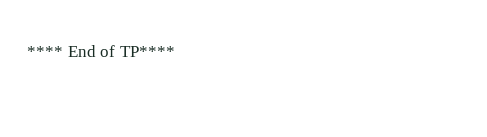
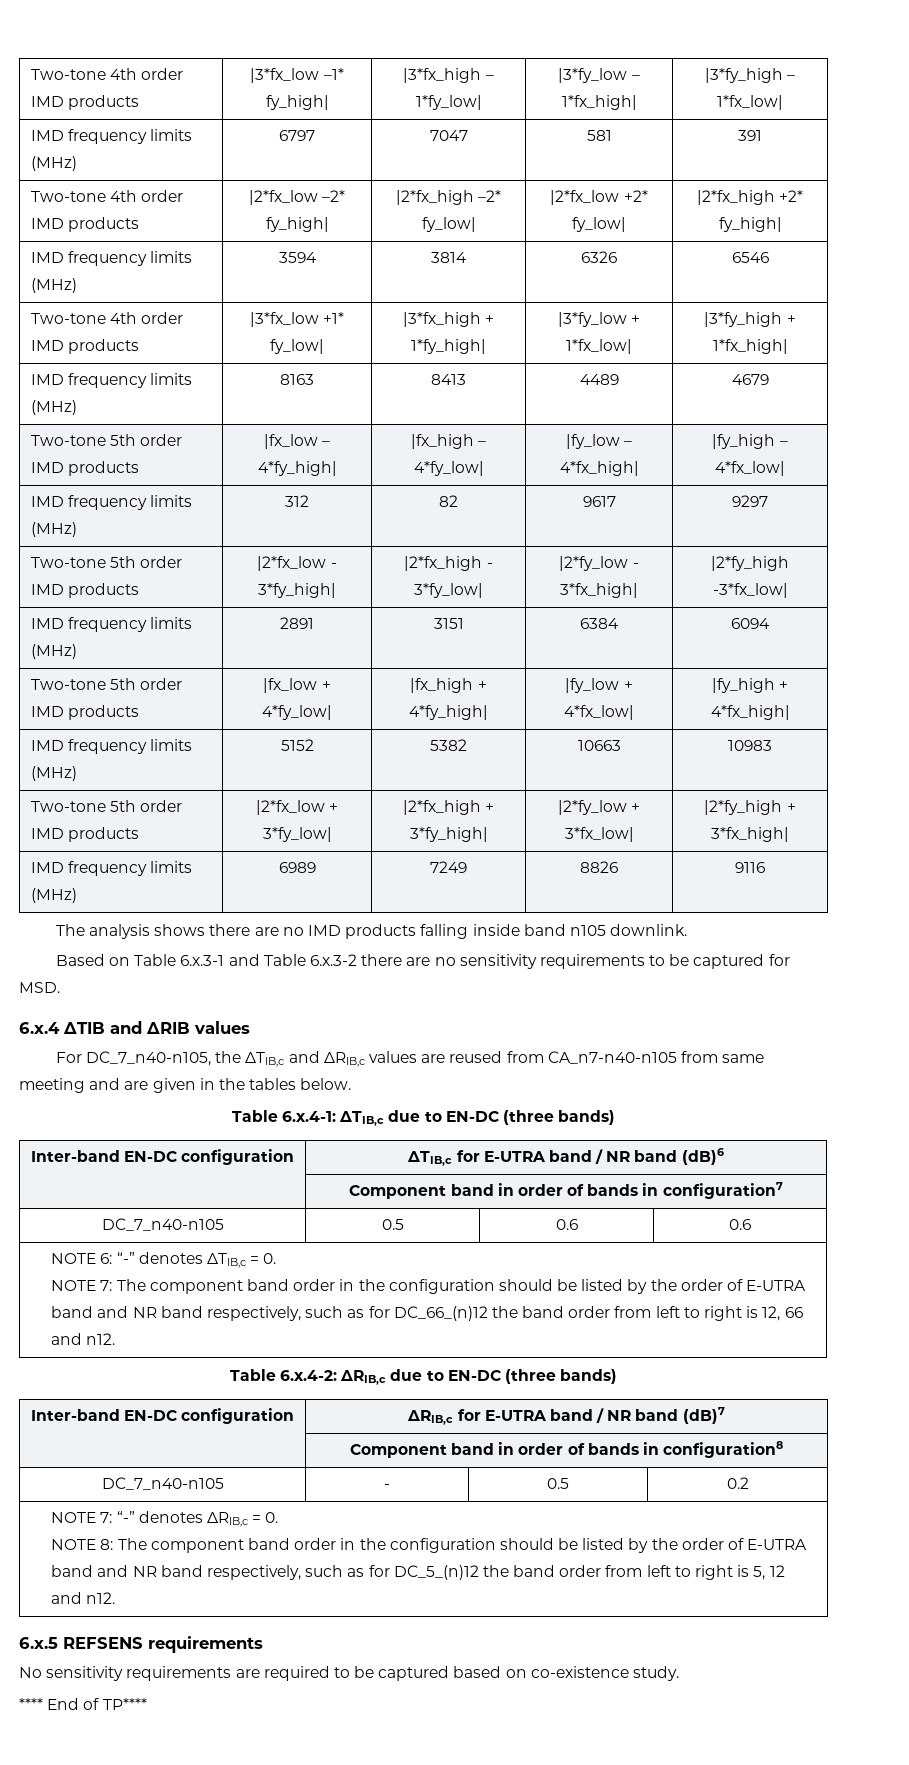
+ Two-tone 4th order IMD products | |3*fx_low –1* fy_high| | |3*fx_high – 1*fy_low| | |3*fy_low – 1*fx_high| | |3*fy_high – 1*fx_low|
+ IMD frequency limits (MHz) | 6797 | 7047 | 581 | 391
+ Two-tone 4th order IMD products | |2*fx_low –2* fy_high| | |2*fx_high –2* fy_low| | |2*fx_low +2* fy_low| | |2*fx_high +2* fy_high|
+ IMD frequency limits (MHz) | 3594 | 3814 | 6326 | 6546
+ Two-tone 4th order IMD products | |3*fx_low +1* fy_low| | |3*fx_high + 1*fy_high| | |3*fy_low + 1*fx_low| | |3*fy_high + 1*fx_high|
+ IMD frequency limits (MHz) | 8163 | 8413 | 4489 | 4679
+ Two-tone 5th order IMD products | |fx_low – 4*fy_high| | |fx_high – 4*fy_low| | |fy_low – 4*fx_high| | |fy_high – 4*fx_low|
+ IMD frequency limits (MHz) | 312 | 82 | 9617 | 9297
+ Two-tone 5th order IMD products | |2*fx_low - 3*fy_high| | |2*fx_high - 3*fy_low| | |2*fy_low - 3*fx_high| | |2*fy_high -3*fx_low|
+ IMD frequency limits (MHz) | 2891 | 3151 | 6384 | 6094
+ Two-tone 5th order IMD products | |fx_low + 4*fy_low| | |fx_high + 4*fy_high| | |fy_low + 4*fx_low| | |fy_high + 4*fx_high|
+ IMD frequency limits (MHz) | 5152 | 5382 | 10663 | 10983
+ Two-tone 5th order IMD products | |2*fx_low + 3*fy_low| | |2*fx_high + 3*fy_high| | |2*fy_low + 3*fx_low| | |2*fy_high + 3*fx_high|
+ IMD frequency limits (MHz) | 6989 | 7249 | 8826 | 9116
+ The analysis shows there are no IMD products falling inside band n105 downlink.
+ Based on Table 6.x.3-1 and Table 6.x.3-2 there are no sensitivity requirements to be captured for MSD.
+ 6.x.4 ∆TIB and ∆RIB values
+ For DC_7_n40-n105, the ΔTIB,c and ΔRIB,c values are reused from CA_n7-n40-n105 from same meeting and are given in the tables below.
+ Table 6.x.4-1: ΔTIB,c due to EN-DC (three bands)
+ Inter-band EN-DC configuration | ΔTIB,c for E-UTRA band / NR band (dB)6
+ | Component band in order of bands in configuration7
+ DC_7_n40-n105 | 0.5 | 0.6 | 0.6
+ NOTE 6: “-” denotes ΔTIB,c = 0.
+ NOTE 7: The component band order in the configuration should be listed by the order of E-UTRA band and NR band respectively, such as for DC_66_(n)12 the band order from left to right is 12, 66 and n12.
+ Table 6.x.4-2: ΔRIB,c due to EN-DC (three bands)
+ Inter-band EN-DC configuration | ΔRIB,c for E-UTRA band / NR band (dB)7
+ | Component band in order of bands in configuration8
+ DC_7_n40-n105 | - | 0.5 | 0.2
+ NOTE 7: “-” denotes ΔRIB,c = 0.
+ NOTE 8: The component band order in the configuration should be listed by the order of E-UTRA band and NR band respectively, such as for DC_5_(n)12 the band order from left to right is 5, 12 and n12.
+ 6.x.5 REFSENS requirements
+ No sensitivity requirements are required to be captured based on co-existence study.

